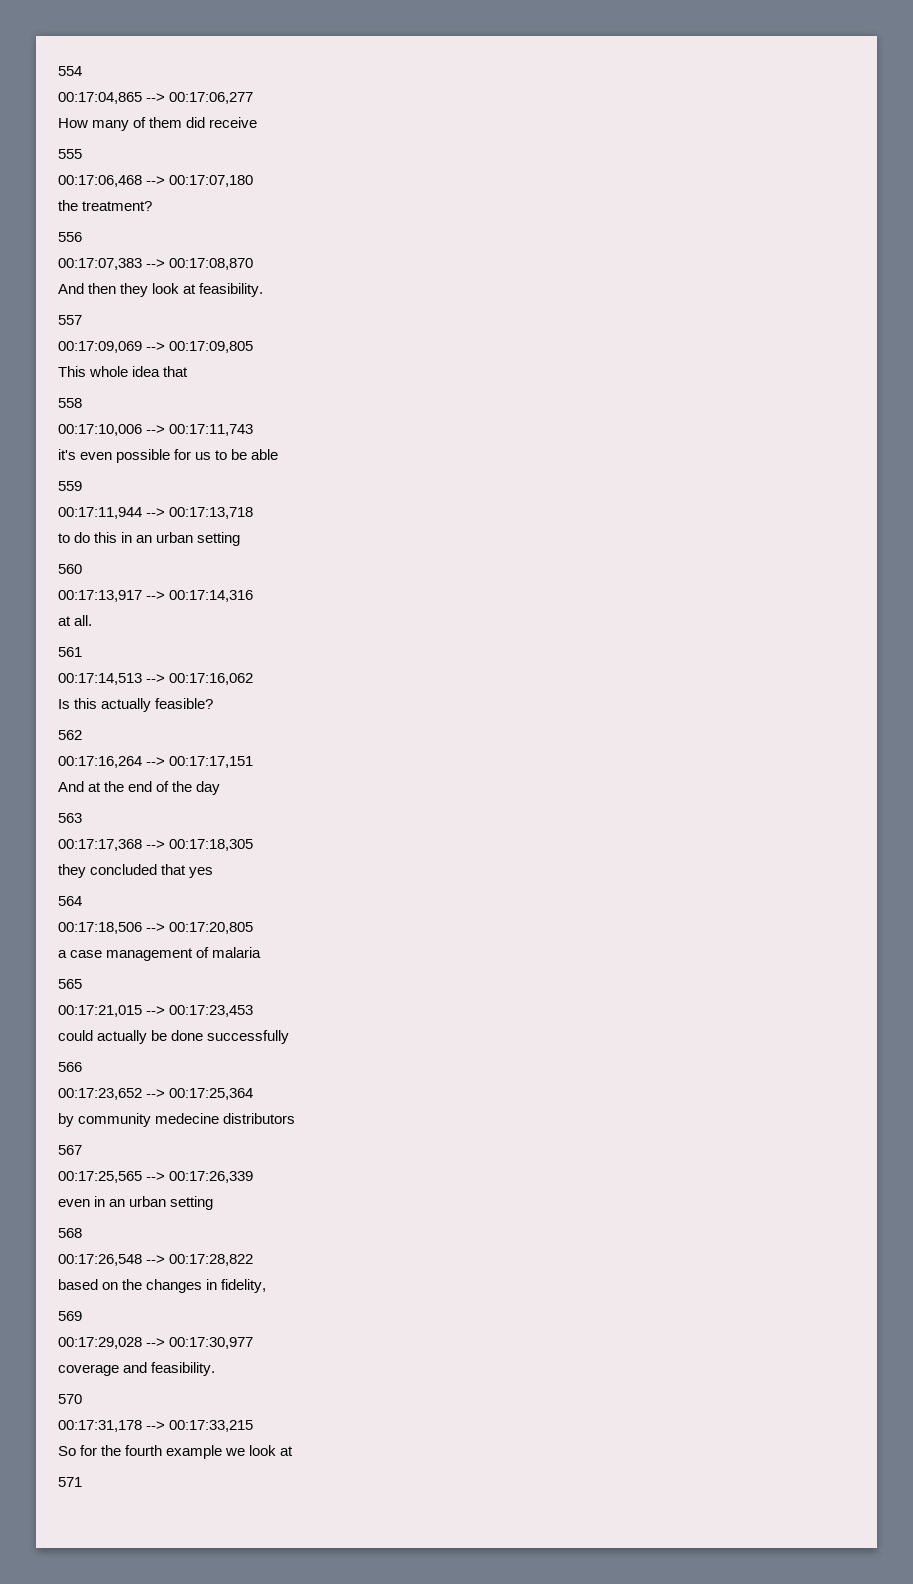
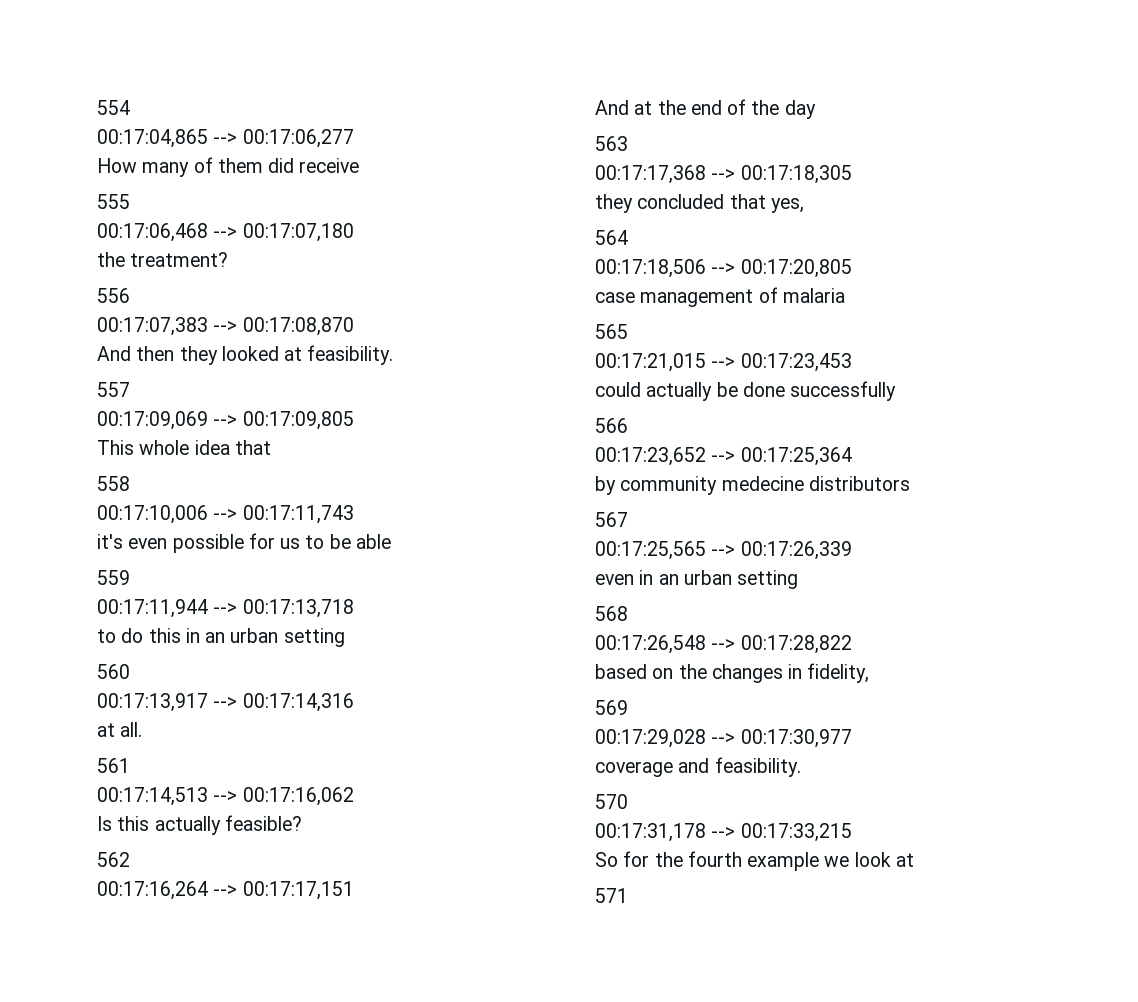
- And then they look at feasibility.
+ And then they looked at feasibility.
- they concluded that yes
+ they concluded that yes,
- a case management of malaria
+ case management of malaria

